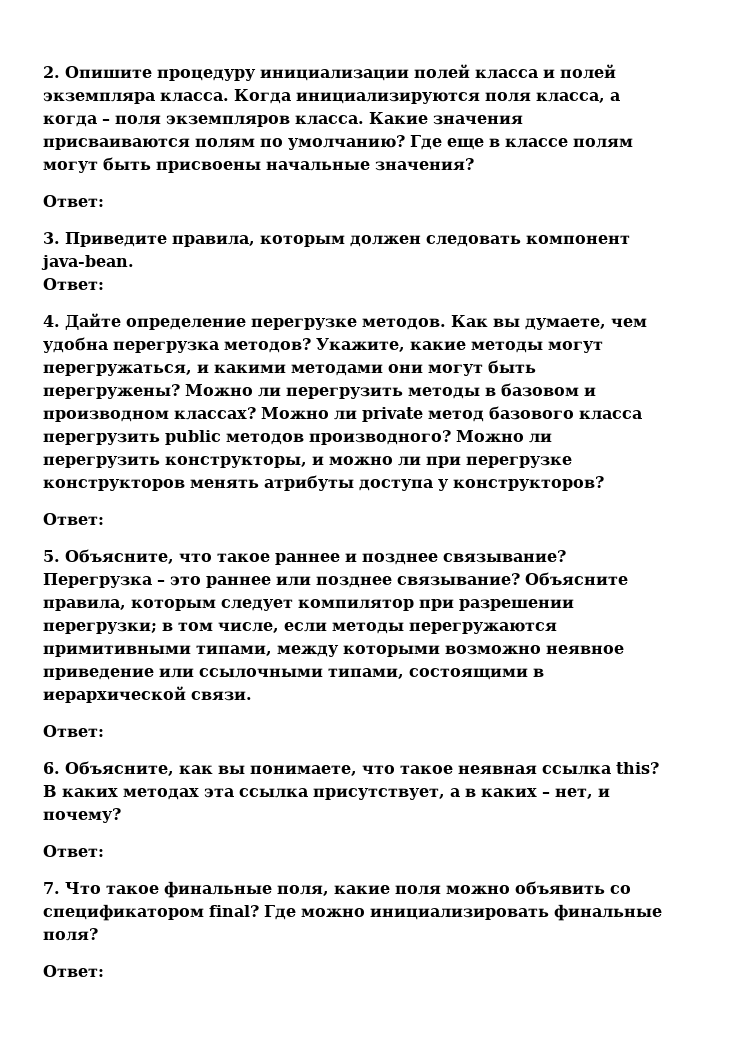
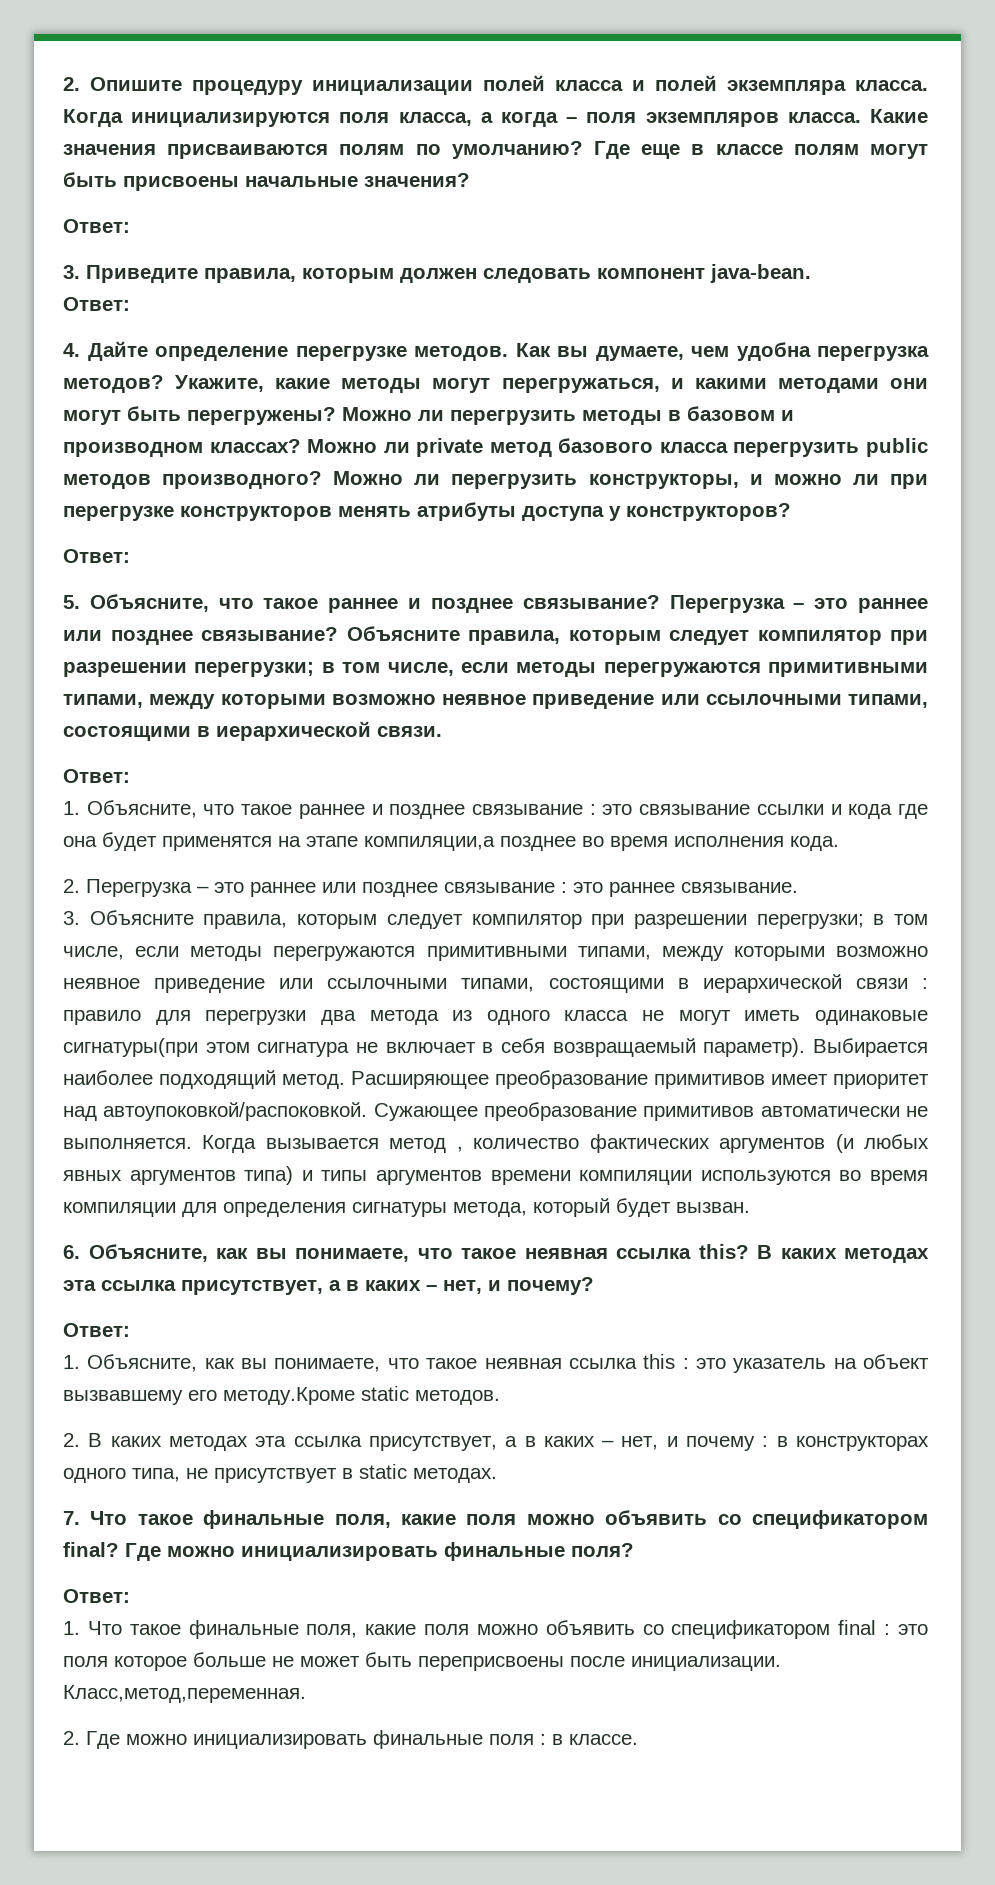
+ 1. Объясните, что такое раннее и позднее связывание : это связывание ссылки и кода где она будет применятся на этапе компиляции,а позднее во время исполнения кода.
+ 2. Перегрузка – это раннее или позднее связывание : это раннее связывание.
+ 3. Объясните правила, которым следует компилятор при разрешении перегрузки; в том числе, если методы перегружаются примитивными типами, между которыми возможно неявное приведение или ссылочными типами, состоящими в иерархической связи : правило для перегрузки два метода из одного класса не могут иметь одинаковые сигнатуры(при этом сигнатура не включает в себя возвращаемый параметр). Выбирается наиболее подходящий метод. Расширяющее преобразование примитивов имеет приоритет над автоупоковкой/распоковкой. Сужающее преобразование примитивов автоматически не выполняется. Когда вызывается метод , количество фактических аргументов (и любых явных аргументов типа) и типы аргументов времени компиляции используются во время компиляции для определения сигнатуры метода, который будет вызван.
+ 1. Объясните, как вы понимаете, что такое неявная ссылка this : это указатель на объект вызвавшему его методу.Кроме static методов.
+ 2. В каких методах эта ссылка присутствует, а в каких – нет, и почему : в конструкторах одного типа, не присутствует в static методах.
+ 1. Что такое финальные поля, какие поля можно объявить со спецификатором final : это поля которое больше не может быть переприсвоены после инициализации. Класс,метод,переменная.
+ 2. Где можно инициализировать финальные поля : в классе.

